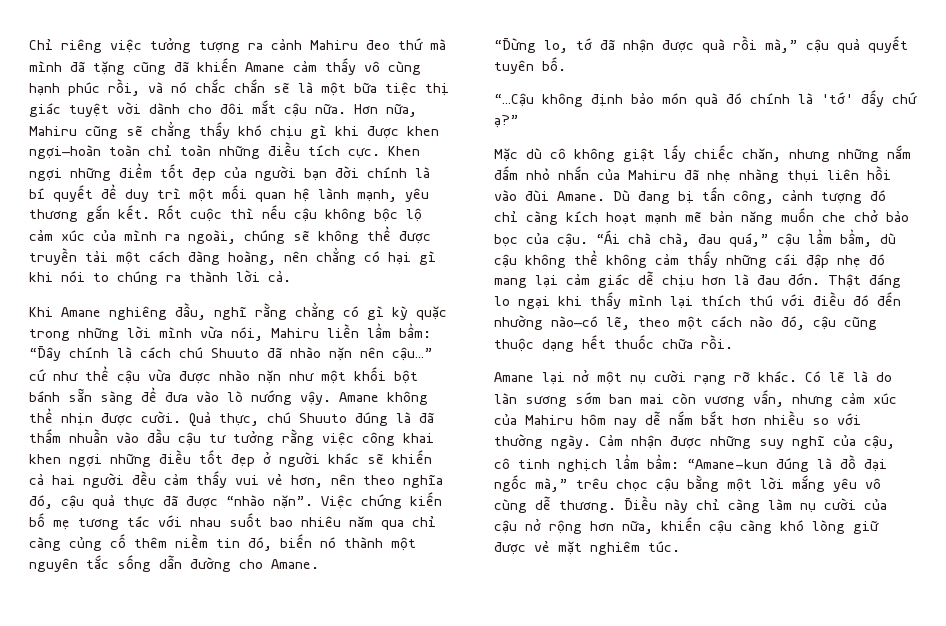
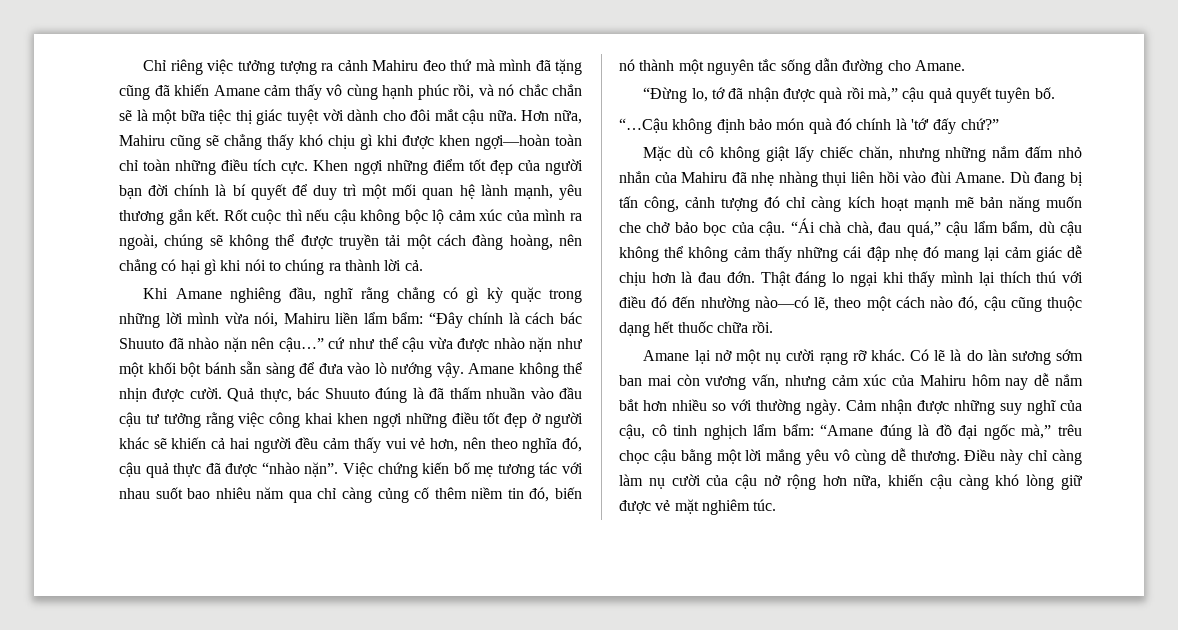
- Khi Amane nghiêng đầu, nghĩ rằng chẳng có gì kỳ quặc trong những lời mình vừa nói, Mahiru liền lẩm bẩm: “Đây chính là cách chú Shuuto đã nhào nặn nên cậu…” cứ như thể cậu vừa được nhào nặn như một khối bột bánh sẵn sàng để đưa vào lò nướng vậy.
+ Khi Amane nghiêng đầu, nghĩ rằng chẳng có gì kỳ quặc trong những lời mình vừa nói, Mahiru liền lẩm bẩm: “Đây chính là cách bác Shuuto đã nhào nặn nên cậu…” cứ như thể cậu vừa được nhào nặn như một khối bột bánh sẵn sàng để đưa vào lò nướng vậy.
- Quả thực, chú Shuuto đúng là đã thấm nhuần vào đầu cậu tư tưởng rằng việc công khai khen ngợi những điều tốt đẹp ở người khác sẽ khiến cả hai người đều cảm thấy vui vẻ hơn, nên theo nghĩa đó, cậu quả thực đã được “nhào nặn”.
+ Quả thực, bác Shuuto đúng là đã thấm nhuần vào đầu cậu tư tưởng rằng việc công khai khen ngợi những điều tốt đẹp ở người khác sẽ khiến cả hai người đều cảm thấy vui vẻ hơn, nên theo nghĩa đó, cậu quả thực đã được “nhào nặn”.
- “…Cậu không định bảo món quà đó chính là 'tớ' đấy chứ ạ?”
+ “…Cậu không định bảo món quà đó chính là 'tớ' đấy chứ?”
- Cảm nhận được những suy nghĩ của cậu, cô tinh nghịch lẩm bẩm: “Amane-kun đúng là đồ đại ngốc mà,” trêu chọc cậu bằng một lời mắng yêu vô cùng dễ thương.
+ Cảm nhận được những suy nghĩ của cậu, cô tinh nghịch lẩm bẩm: “Amane đúng là đồ đại ngốc mà,” trêu chọc cậu bằng một lời mắng yêu vô cùng dễ thương.

